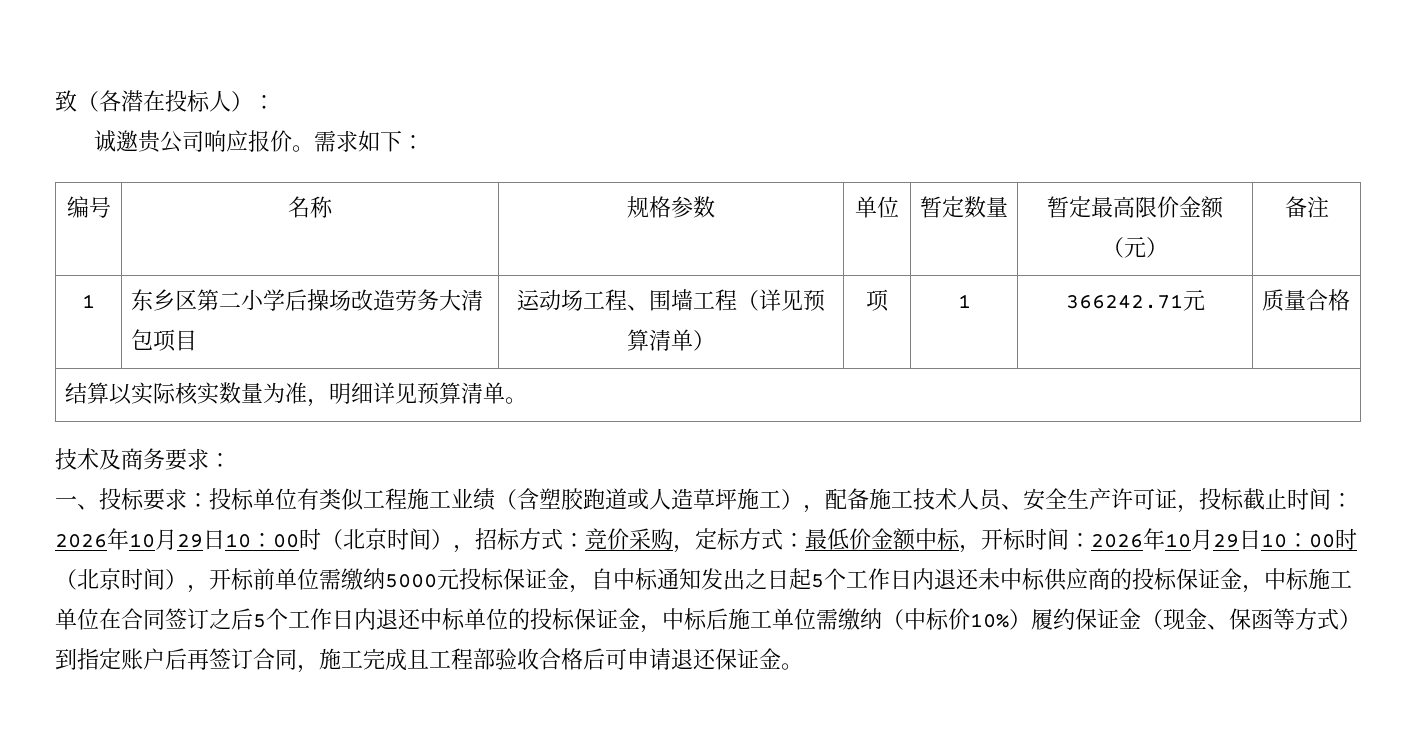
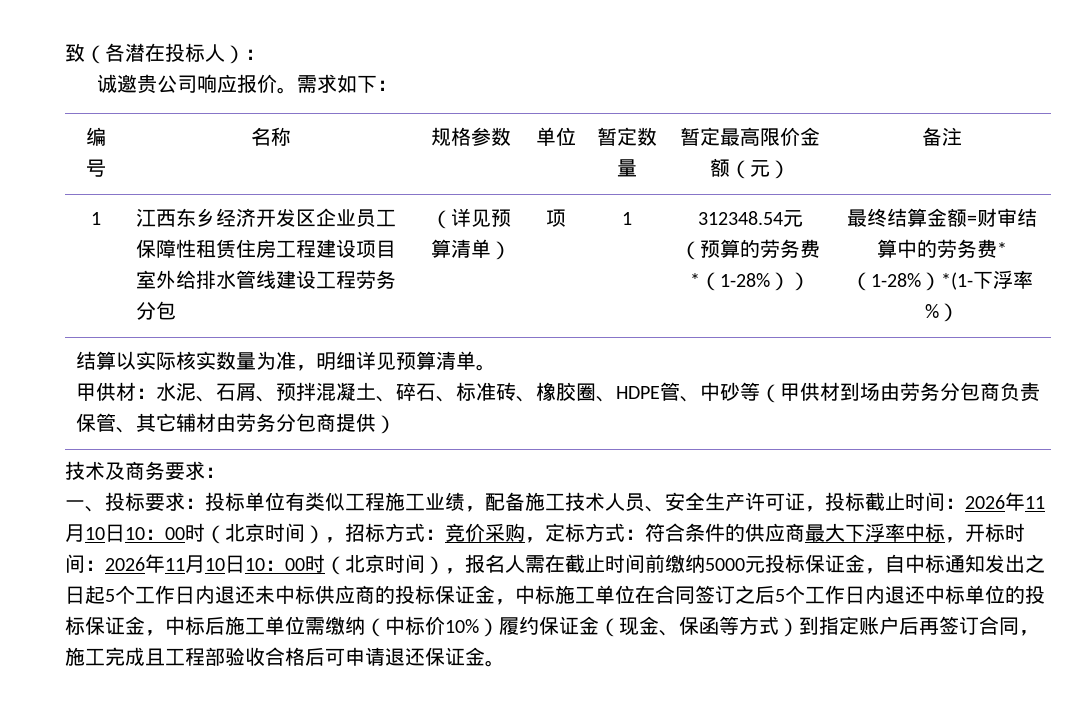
- 东乡区第二小学后操场改造劳务大清包项目 | 运动场工程、围墙工程（详见预算清单）
+ 江西东乡经济开发区企业员工保障性租赁住房工程建设项目室外给排水管线建设工程劳务分包 | （详见预算清单）
- 366242.71元 | 质量合格
+ 312348.54元（预算的劳务费*（1-28%）） | 最终结算金额=财审结算中的劳务费*（1-28%）*(1-下浮率%）
+ 甲供材：水泥、石屑、预拌混凝土、碎石、标准砖、橡胶圈、HDPE管、中砂等（甲供材到场由劳务分包商负责保管、其它辅材由劳务分包商提供）
- 投标单位有类似工程施工业绩（含塑胶跑道或人造草坪施工），配备施工技术人员、安全生产许可证，投标截止时间：2026年10月29日10：
+ 投标单位有类似工程施工业绩，配备施工技术人员、安全生产许可证，投标截止时间：2026年11月10日10：
- 最低价金额中标，开标时间：
+ 符合条件的供应商最大下浮率中标，开标时间：
- 2026年10月29日10：00时（北京时间），开标前单位需缴纳5000元投标保证金，自中标通知发出之日起5个工作日内退还未中标供应商的投标保证金，中标施工单位在合同签订之后5个工作日内退还中标单位的投标保证金，中标后施工单位需缴纳（中标价10%）履约保证金（现金、保函等方式）到指定账户后再签订合同，施工完成且工程部验收合格后可申请退还保证金。
+ 2026年11月10日10：00时（北京时间），报名人需在截止时间前缴纳5000元投标保证金，自中标通知发出之日起5个工作日内退还未中标供应商的投标保证金，中标施工单位在合同签订之后5个工作日内退还中标单位的投标保证金，中标后施工单位需缴纳（中标价10%）履约保证金（现金、保函等方式）到指定账户后再签订合同，施工完成且工程部验收合格后可申请退还保证金。

